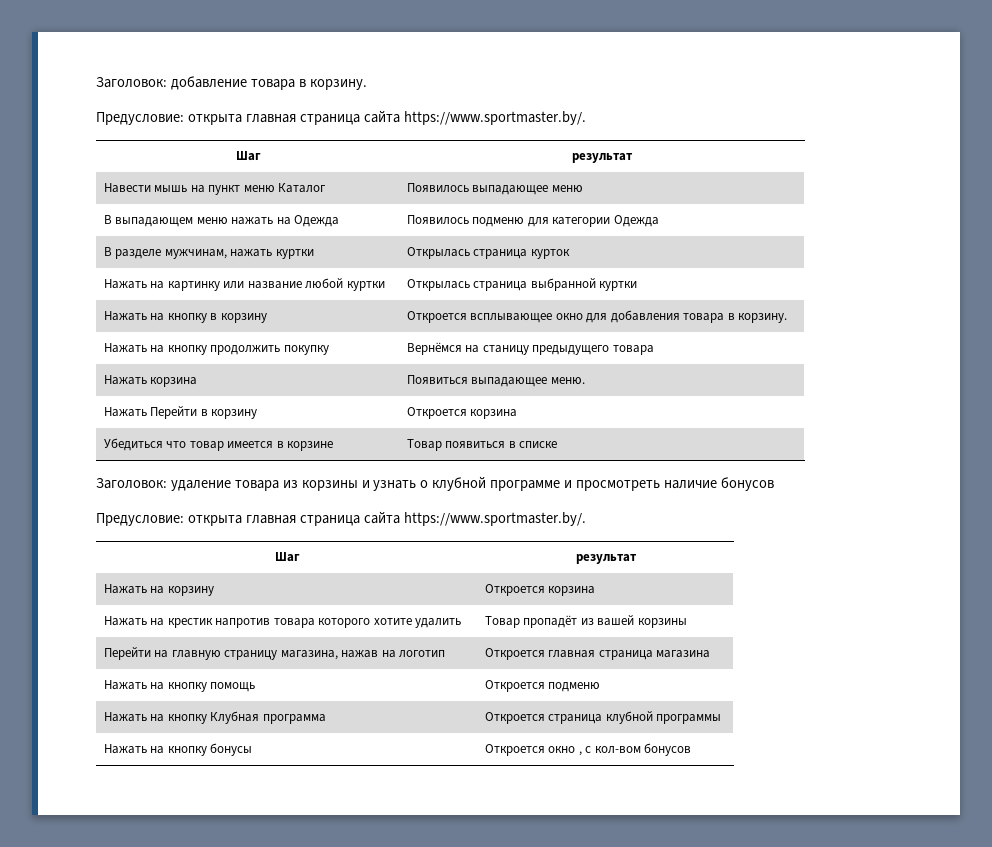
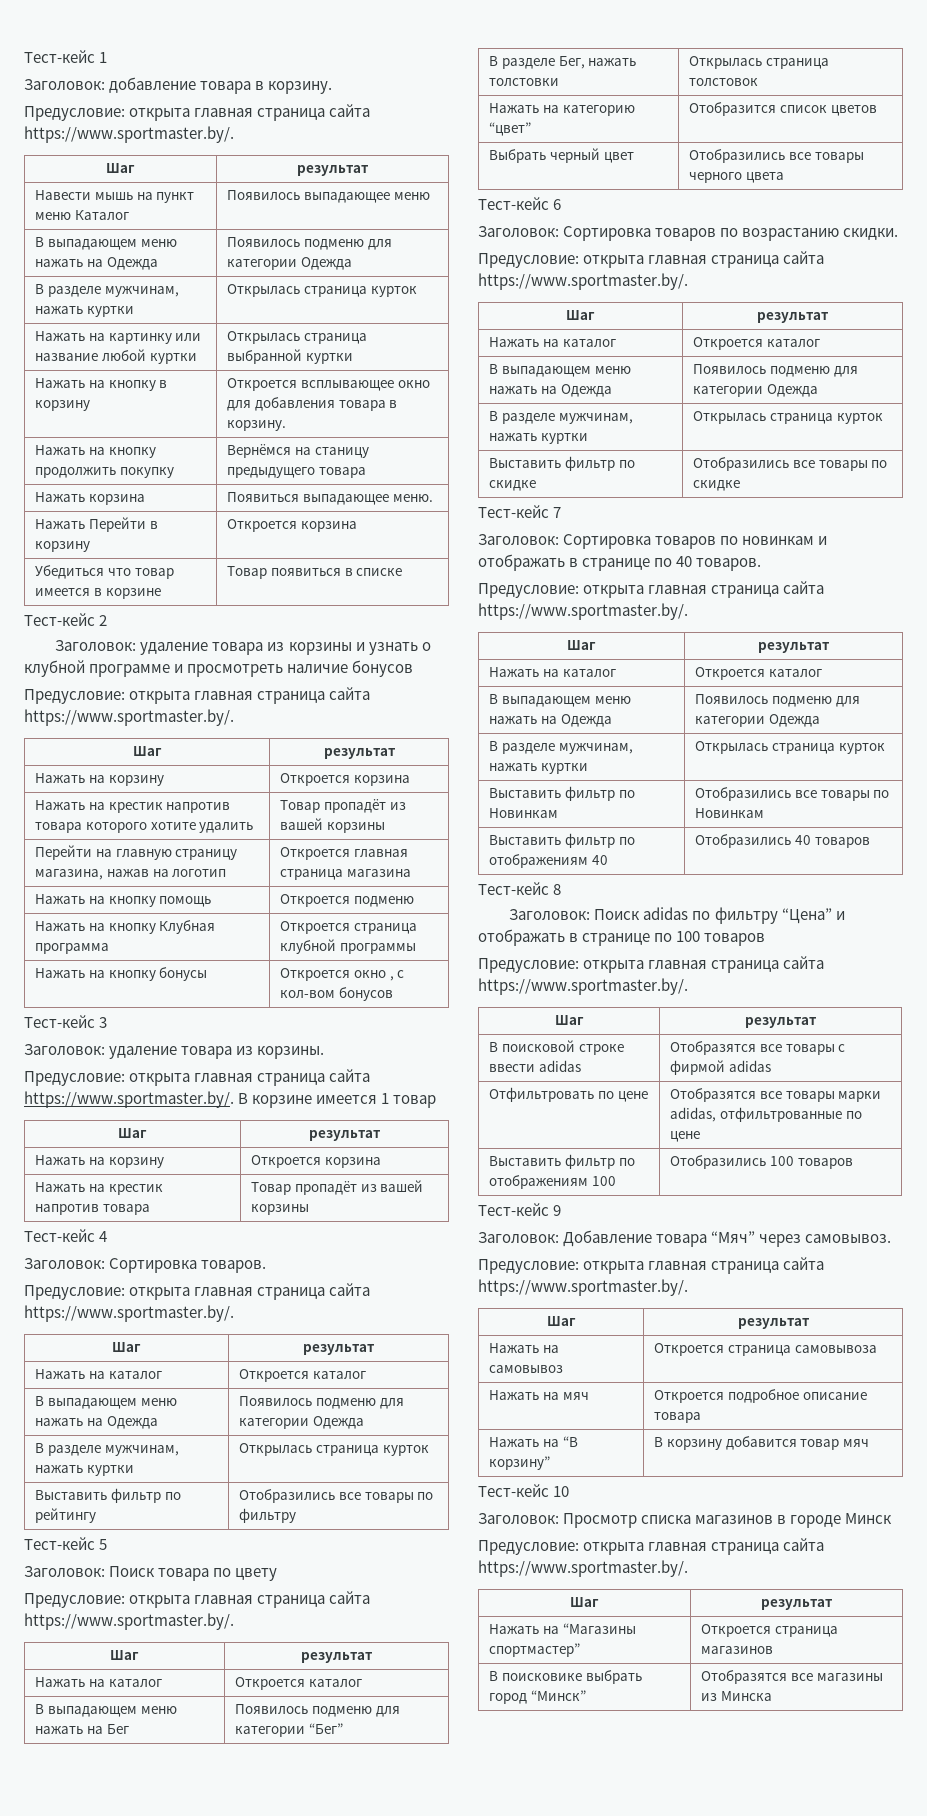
+ Тест-кейс 1
+ Тест-кейс 2
+ Тест-кейс 3
+ Заголовок: удаление товара из корзины.
+ Предусловие: открыта главная страница сайта https://www.sportmaster.by/. В корзине имеется 1 товар
+ Шаг | результат
+ Нажать на корзину | Откроется корзина
+ Нажать на крестик напротив товара | Товар пропадёт из вашей корзины
+ Тест-кейс 4
+ Заголовок: Сортировка товаров.
+ Предусловие: открыта главная страница сайта https://www.sportmaster.by/.
+ Шаг | результат
+ Нажать на каталог | Откроется каталог
+ В выпадающем меню нажать на Одежда | Появилось подменю для категории Одежда
+ В разделе мужчинам, нажать куртки | Открылась страница курток
+ Выставить фильтр по рейтингу | Отобразились все товары по фильтру
+ Тест-кейс 5
+ Заголовок: Поиск товара по цвету
+ Предусловие: открыта главная страница сайта https://www.sportmaster.by/.
+ Шаг | результат
+ Нажать на каталог | Откроется каталог
+ В выпадающем меню нажать на Бег | Появилось подменю для категории “Бег”
+ В разделе Бег, нажать толстовки | Открылась страница толстовок
+ Нажать на категорию “цвет” | Отобразится список цветов
+ Выбрать черный цвет | Отобразились все товары черного цвета
+ Тест-кейс 6
+ Заголовок: Сортировка товаров по возрастанию скидки.
+ Предусловие: открыта главная страница сайта https://www.sportmaster.by/.
+ Шаг | результат
+ Нажать на каталог | Откроется каталог
+ В выпадающем меню нажать на Одежда | Появилось подменю для категории Одежда
+ В разделе мужчинам, нажать куртки | Открылась страница курток
+ Выставить фильтр по скидке | Отобразились все товары по скидке
+ Тест-кейс 7
+ Заголовок: Сортировка товаров по новинкам и отображать в странице по 40 товаров.
+ Предусловие: открыта главная страница сайта https://www.sportmaster.by/.
+ Шаг | результат
+ Нажать на каталог | Откроется каталог
+ В выпадающем меню нажать на Одежда | Появилось подменю для категории Одежда
+ В разделе мужчинам, нажать куртки | Открылась страница курток
+ Выставить фильтр по Новинкам | Отобразились все товары по Новинкам
+ Выставить фильтр по отображениям 40 | Отобразились 40 товаров
+ Тест-кейс 8
+ Заголовок: Поиск adidas по фильтру “Цена” и отображать в странице по 100 товаров
+ Предусловие: открыта главная страница сайта https://www.sportmaster.by/.
+ Шаг | результат
+ В поисковой строке ввести adidas | Отобразятся все товары с фирмой adidas
+ Отфильтровать по цене | Отобразятся все товары марки adidas, отфильтрованные по цене
+ Выставить фильтр по отображениям 100 | Отобразились 100 товаров
+ Тест-кейс 9
+ Заголовок: Добавление товара “Мяч” через самовывоз.
+ Предусловие: открыта главная страница сайта https://www.sportmaster.by/.
+ Шаг | результат
+ Нажать на самовывоз | Откроется страница самовывоза
+ Нажать на мяч | Откроется подробное описание товара
+ Нажать на “В корзину” | В корзину добавится товар мяч
+ Тест-кейс 10
+ Заголовок: Просмотр списка магазинов в городе Минск
+ Предусловие: открыта главная страница сайта https://www.sportmaster.by/.
+ Шаг | результат
+ Нажать на “Магазины спортмастер” | Откроется страница магазинов
+ В поисковике выбрать город “Минск” | Отобразятся все магазины из Минска

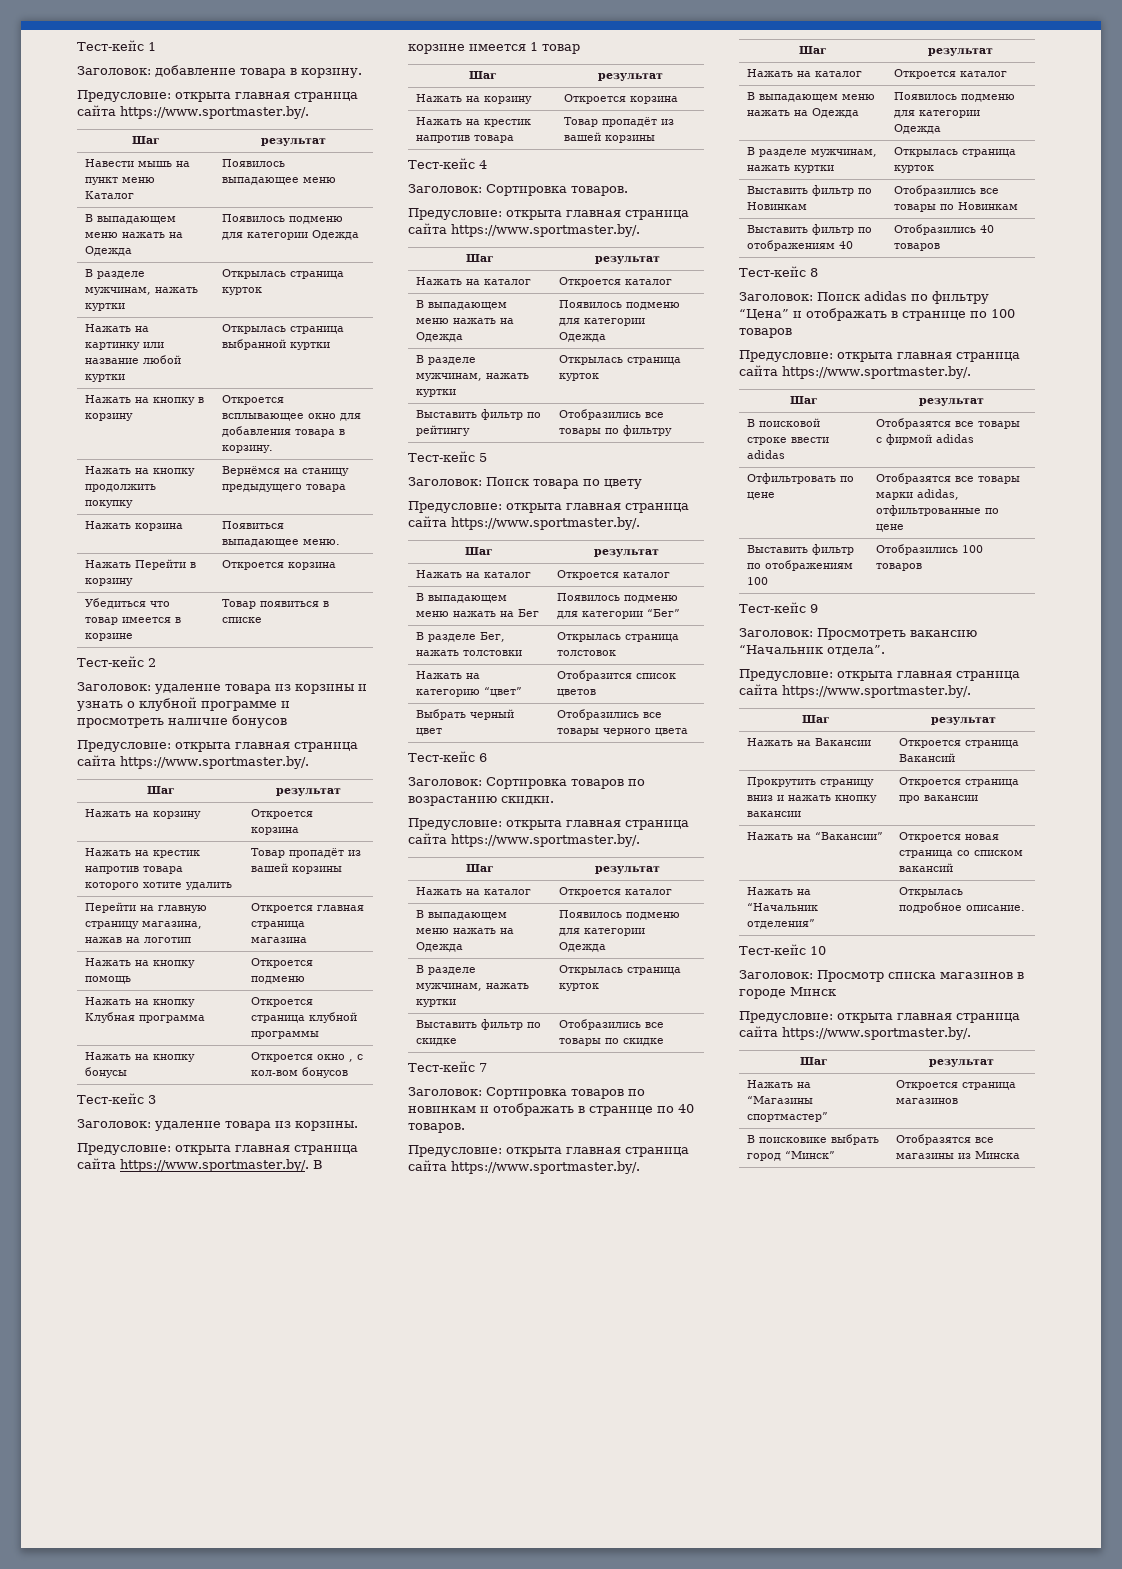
- Заголовок: Добавление товара “Мяч” через самовывоз.
+ Заголовок: Просмотреть вакансию “Начальник отдела”.
- Нажать на самовывоз | Откроется страница самовывоза
- Нажать на мяч | Откроется подробное описание товара
- Нажать на “В корзину” | В корзину добавится товар мяч
+ Нажать на Вакансии | Откроется страница Вакансий
+ Прокрутить страницу вниз и нажать кнопку вакансии | Откроется страница про вакансии
+ Нажать на “Вакансии” | Откроется новая страница со списком вакансий
+ Нажать на “Начальник отделения” | Открылась подробное описание.

